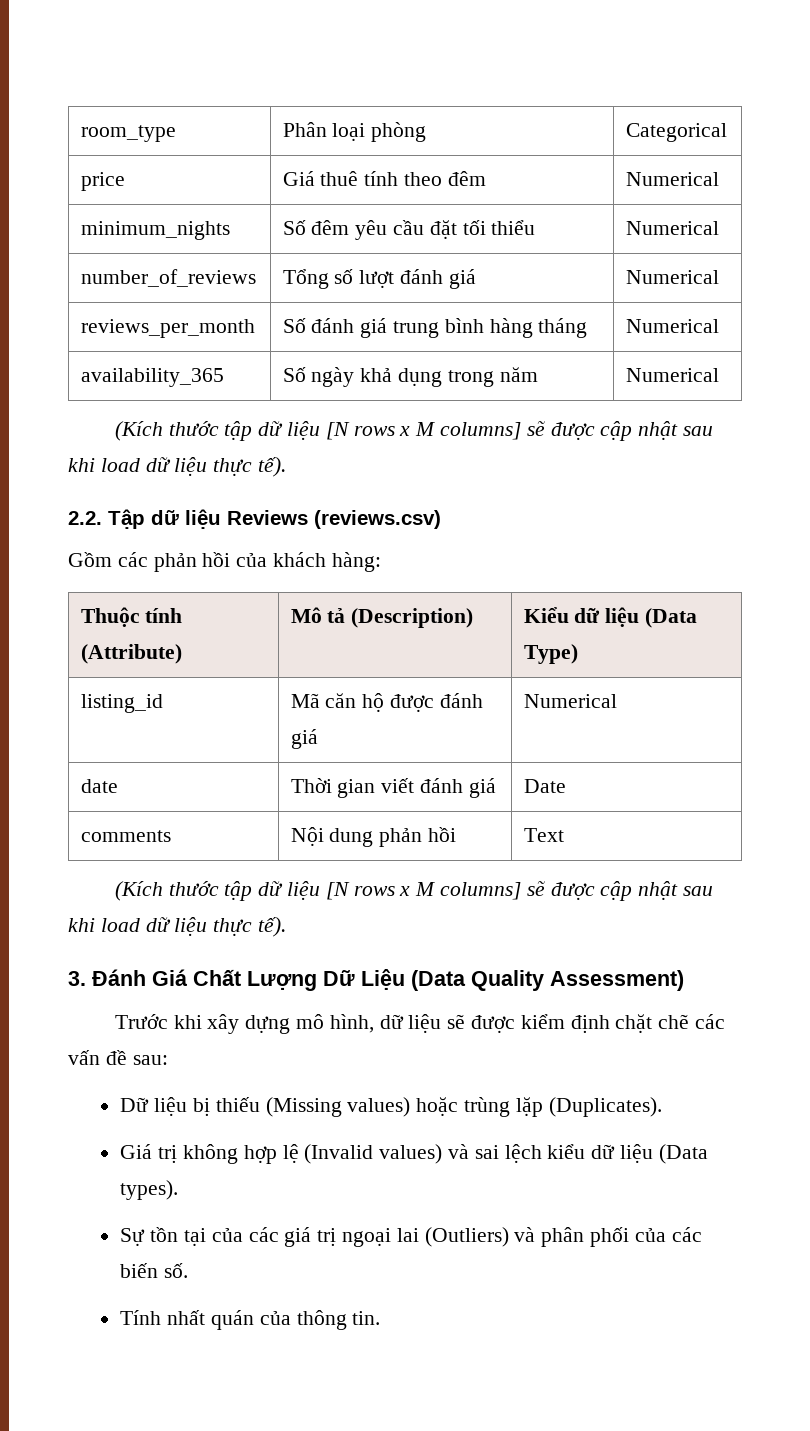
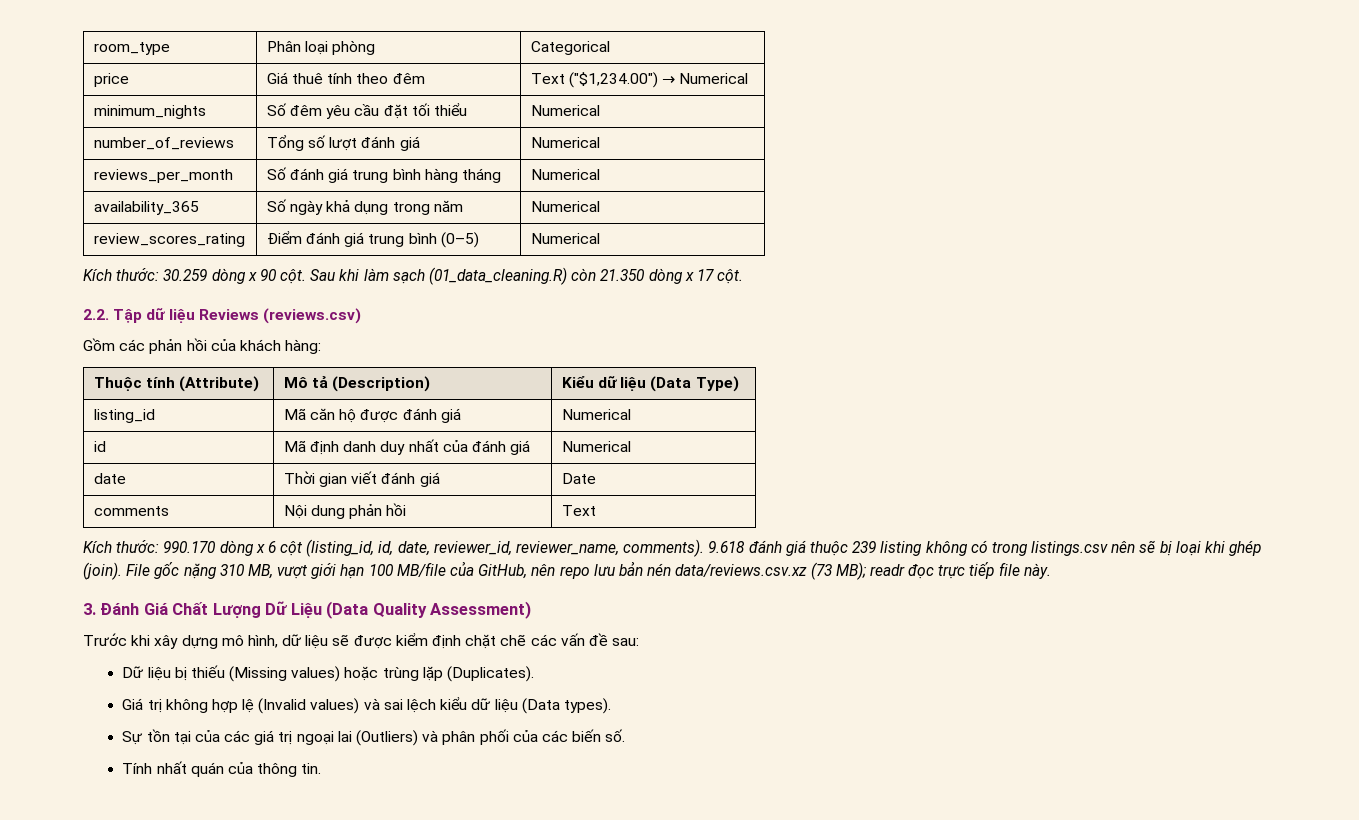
- price | Giá thuê tính theo đêm | Numerical
+ price | Giá thuê tính theo đêm | Text ("$1,234.00") → Numerical
  availability_365 | Số ngày khả dụng trong năm | Numerical
- (Kích thước tập dữ liệu [N rows x M columns] sẽ được cập nhật sau khi load dữ liệu thực tế).
+ review_scores_rating | Điểm đánh giá trung bình (0–5) | Numerical
+ Kích thước: 30.259 dòng x 90 cột. Sau khi làm sạch (01_data_cleaning.R) còn 21.350 dòng x 17 cột.
+ id | Mã định danh duy nhất của đánh giá | Numerical
  comments | Nội dung phản hồi | Text
- (Kích thước tập dữ liệu [N rows x M columns] sẽ được cập nhật sau khi load dữ liệu thực tế).
+ Kích thước: 990.170 dòng x 6 cột (listing_id, id, date, reviewer_id, reviewer_name, comments). 9.618 đánh giá thuộc 239 listing không có trong listings.csv nên sẽ bị loại khi ghép (join). File gốc nặng 310 MB, vượt giới hạn 100 MB/file của GitHub, nên repo lưu bản nén data/reviews.csv.xz (73 MB); readr đọc trực tiếp file này.

